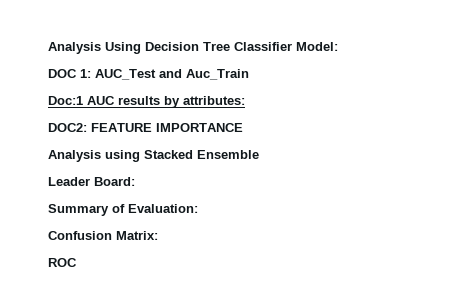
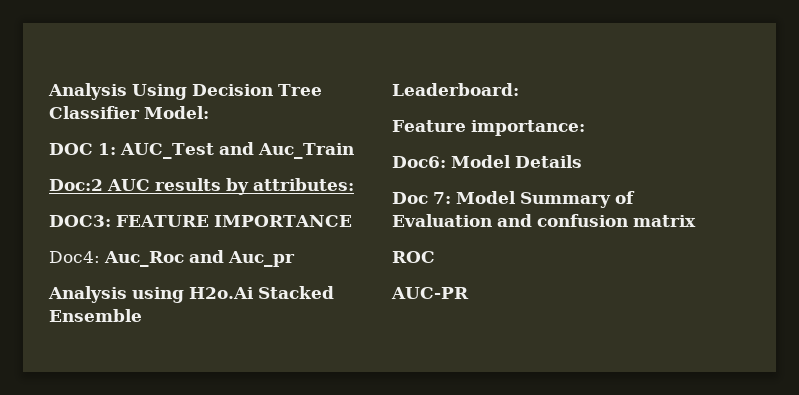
- Doc:1 AUC results by attributes:
+ Doc:2 AUC results by attributes:
- DOC2: FEATURE IMPORTANCE
+ DOC3: FEATURE IMPORTANCE
+ Doc4: Auc_Roc and Auc_pr
- Analysis using Stacked Ensemble
+ Analysis using H2o.Ai Stacked Ensemble
- Leader Board:
- Summary of Evaluation:
- Confusion Matrix:
+ Leaderboard:
+ Feature importance:
+ Doc6: Model Details
+ Doc 7: Model Summary of Evaluation and confusion matrix
+ AUC-PR

